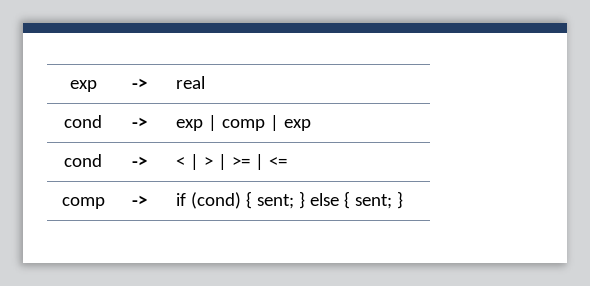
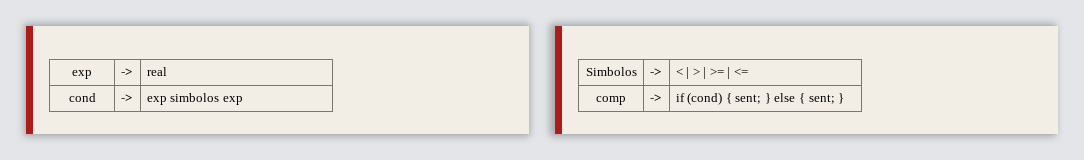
- cond | -> | exp | comp | exp
+ cond | -> | exp simbolos exp
- cond | -> | < | > | >= | <=
+ Simbolos | -> | < | > | >= | <=

